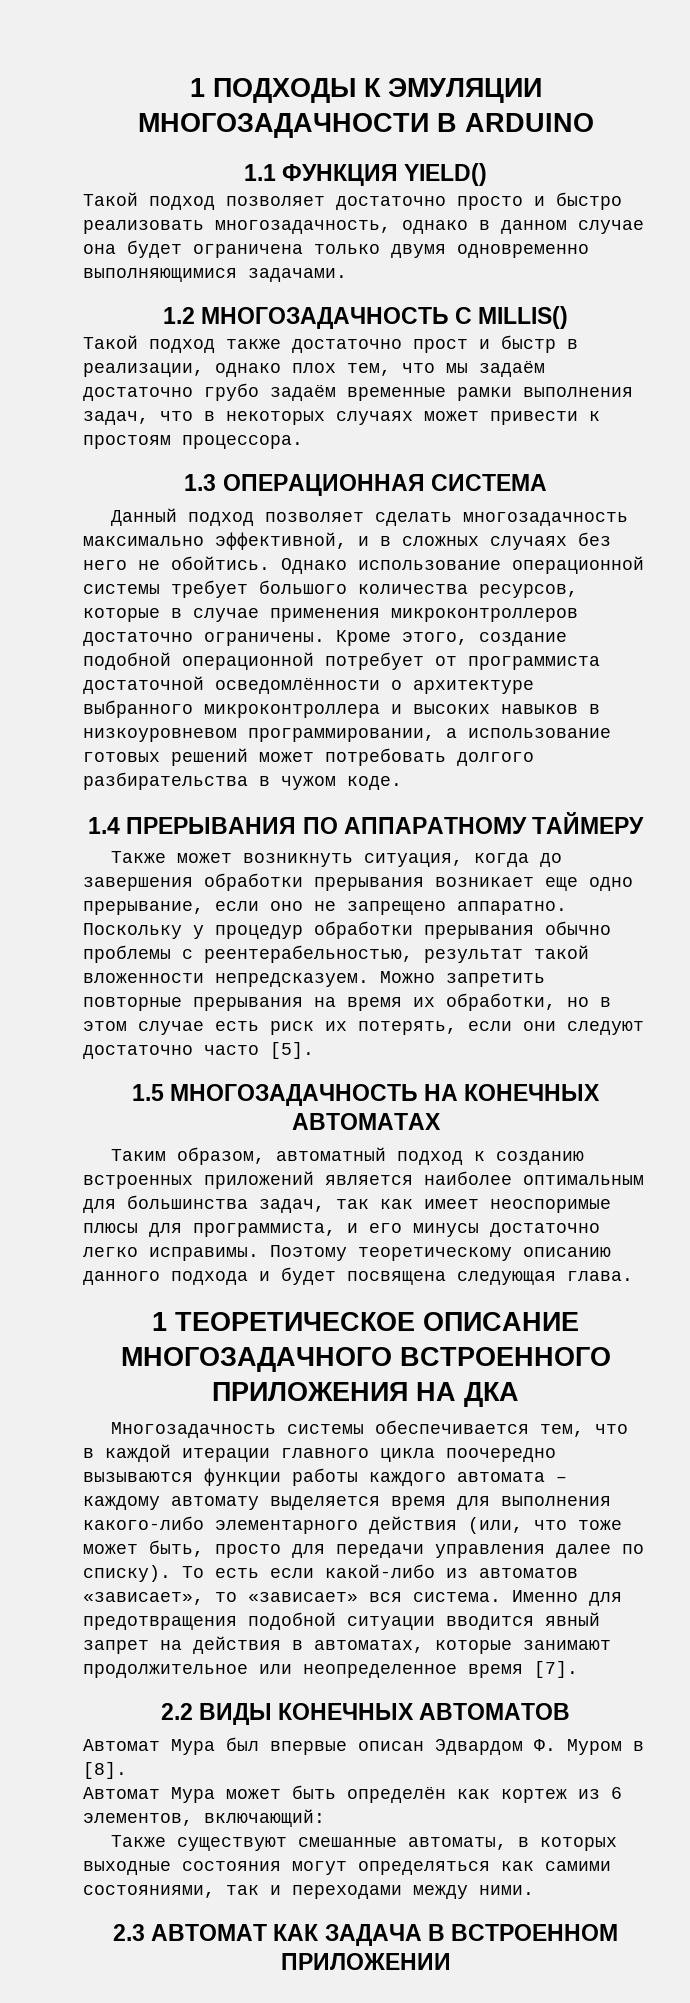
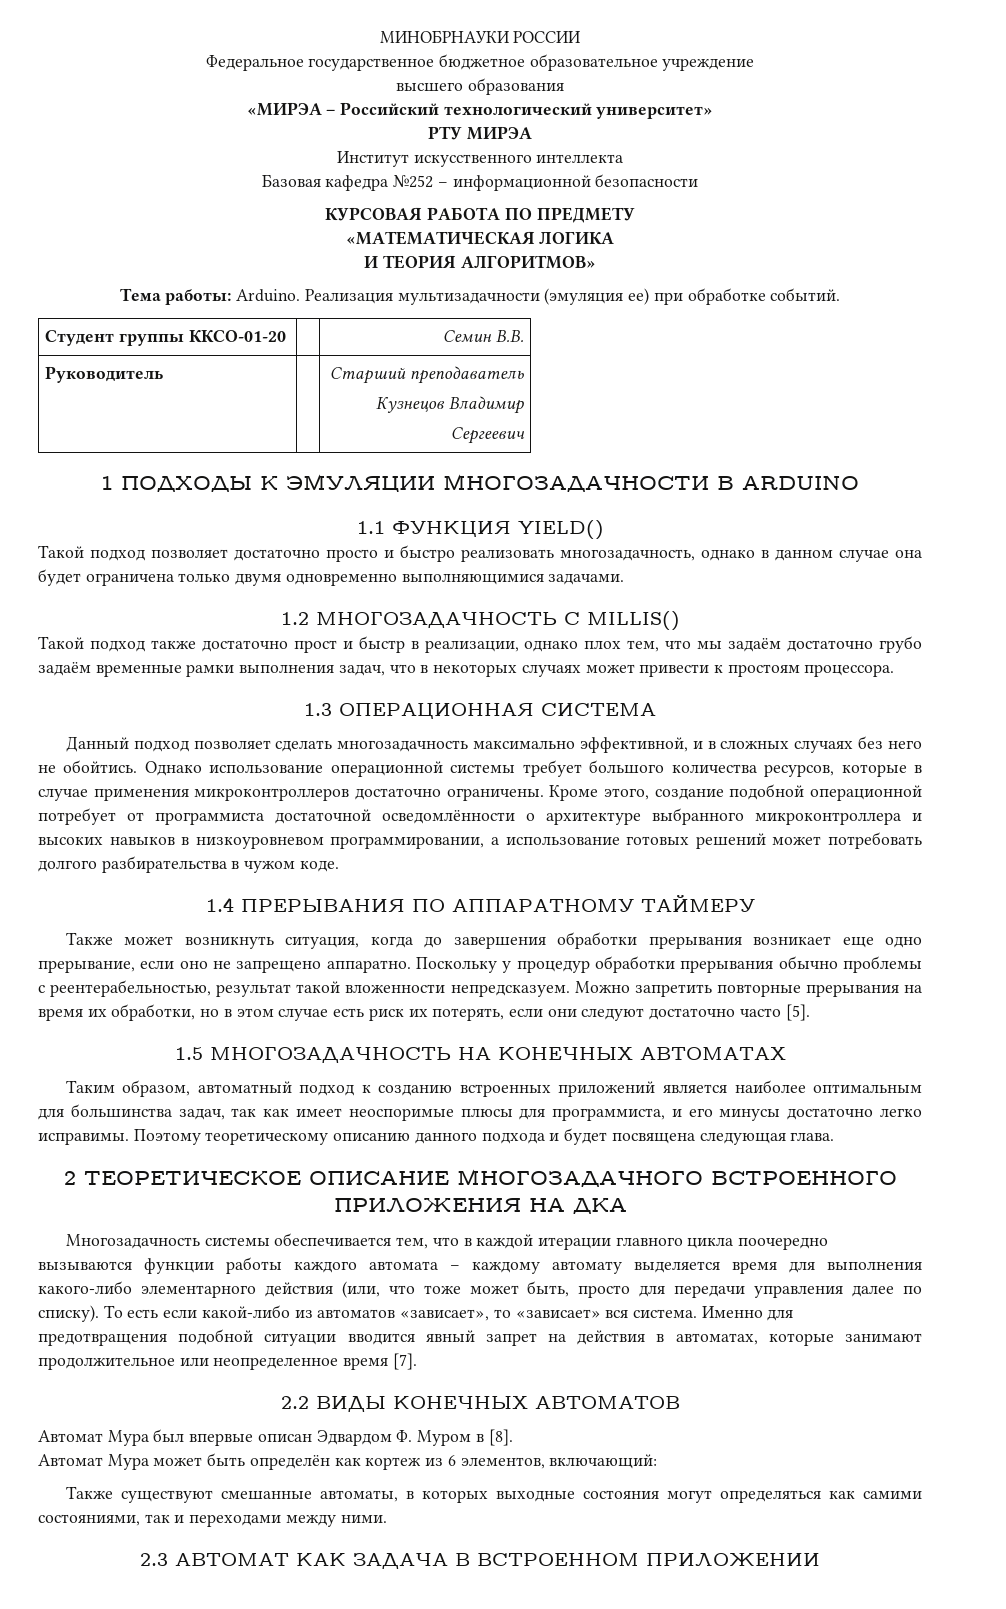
+ МИНОБРНАУКИ РОССИИ
+ Федеральное государственное бюджетное образовательное учреждение
+ высшего образования
+ «МИРЭА – Российский технологический университет»
+ РТУ МИРЭА
+ Институт искусственного интеллекта
+ Базовая кафедра №252 – информационной безопасности
+ КУРСОВАЯ РАБОТА ПО ПРЕДМЕТУ
+ «МАТЕМАТИЧЕСКАЯ ЛОГИКА
+ И ТЕОРИЯ АЛГОРИТМОВ»
+ Тема работы: Arduino. Реализация мультизадачности (эмуляция ее) при обработке событий.
+ Студент группы ККСО-01-20 | | Семин В.В.
+ Руководитель | | Старший преподаватель
+ Кузнецов Владимир
+ Сергеевич
- 1 ТЕОРЕТИЧЕСКОЕ ОПИСАНИЕ МНОГОЗАДАЧНОГО ВСТРОЕННОГО ПРИЛОЖЕНИЯ НА ДКА
+ 2 ТЕОРЕТИЧЕСКОЕ ОПИСАНИЕ МНОГОЗАДАЧНОГО ВСТРОЕННОГО ПРИЛОЖЕНИЯ НА ДКА

